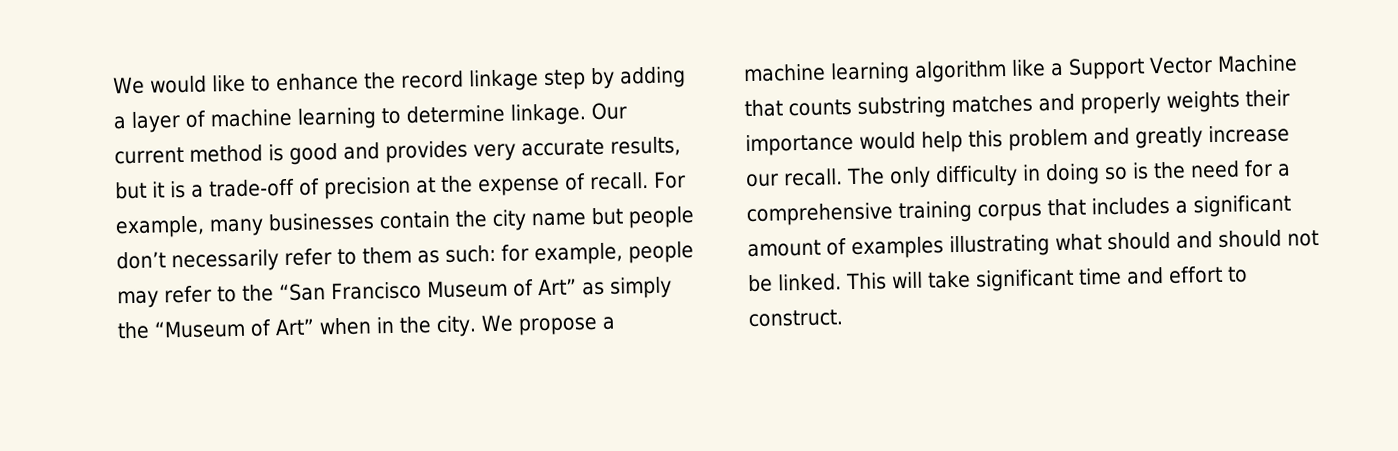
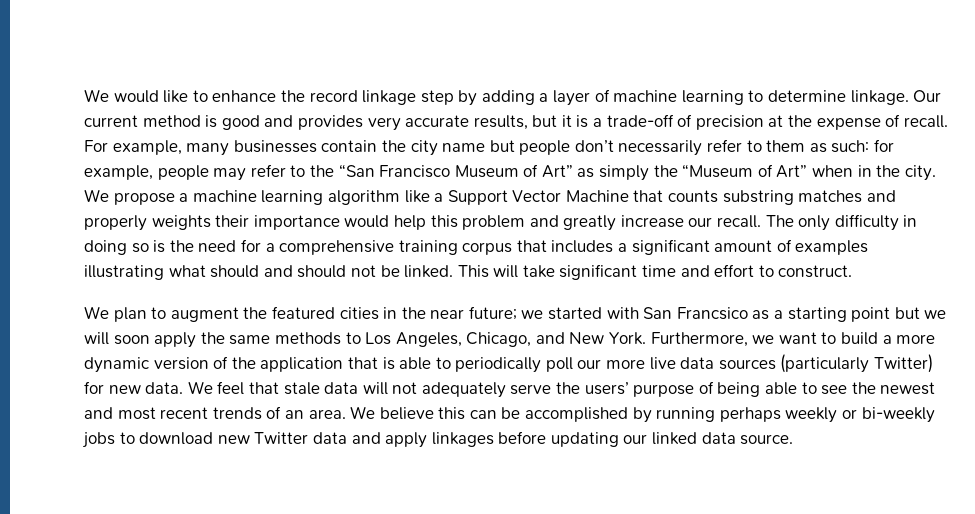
+ We plan to augment the featured cities in the near future; we started with San Francsico as a starting point but we will soon apply the same methods to Los Angeles, Chicago, and New York. Furthermore, we want to build a more dynamic version of the application that is able to periodically poll our more live data sources (particularly Twitter) for new data. We feel that stale data will not adequately serve the users’ purpose of being able to see the newest and most recent trends of an area. We believe this can be accomplished by running perhaps weekly or bi-weekly jobs to download new Twitter data and apply linkages before updating our linked data source.

